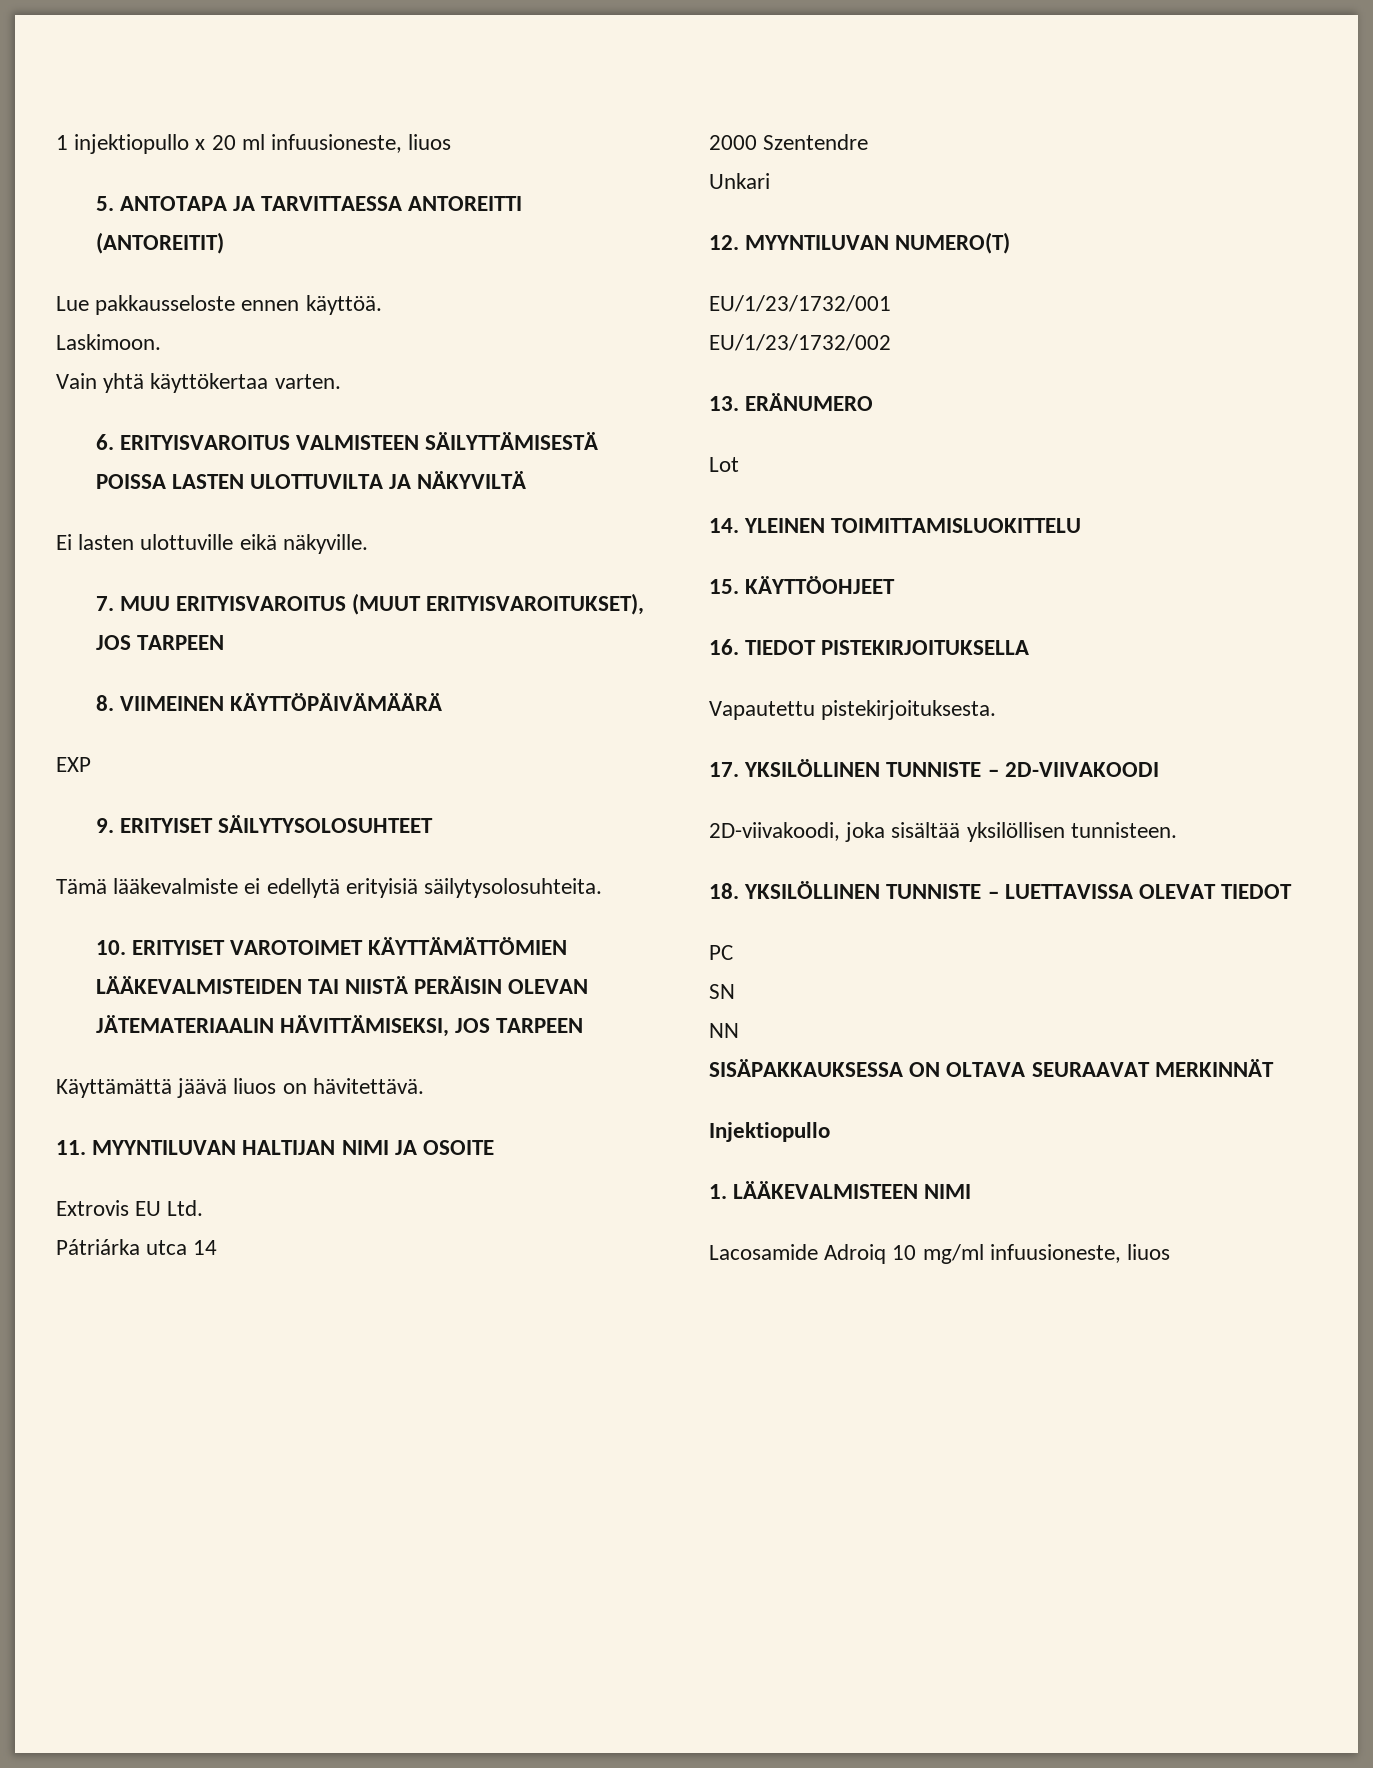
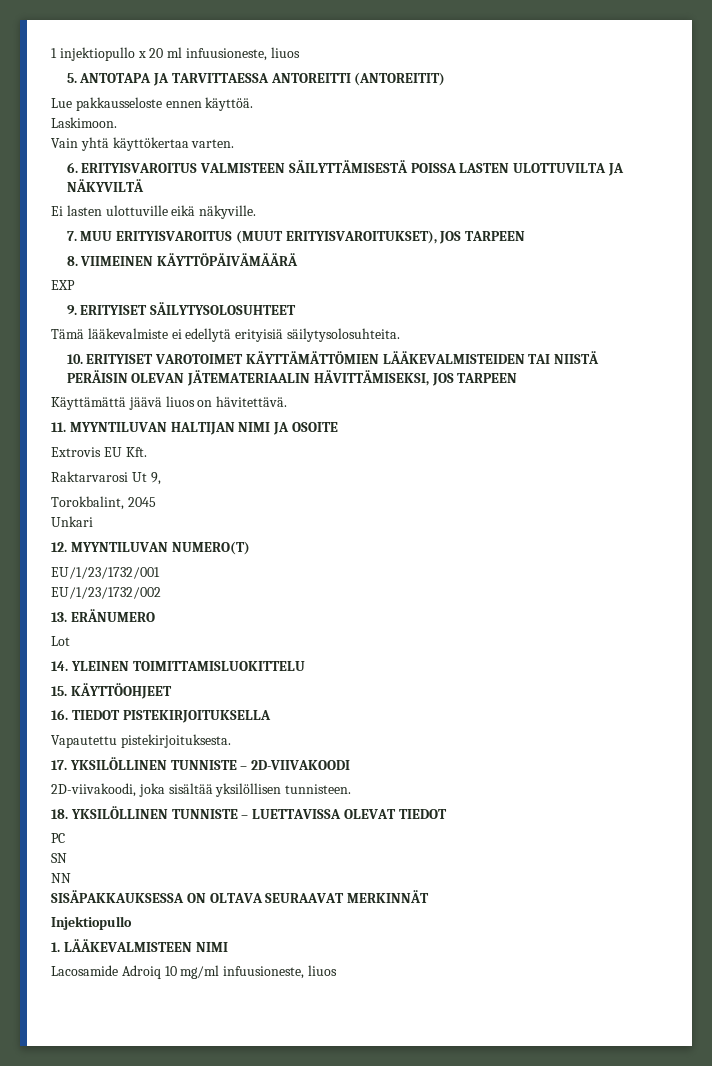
- Extrovis EU Ltd.
- Pátriárka utca 14
- 2000 Szentendre
+ Extrovis EU Kft.
+ Raktarvarosi Ut 9,
+ Torokbalint, 2045

